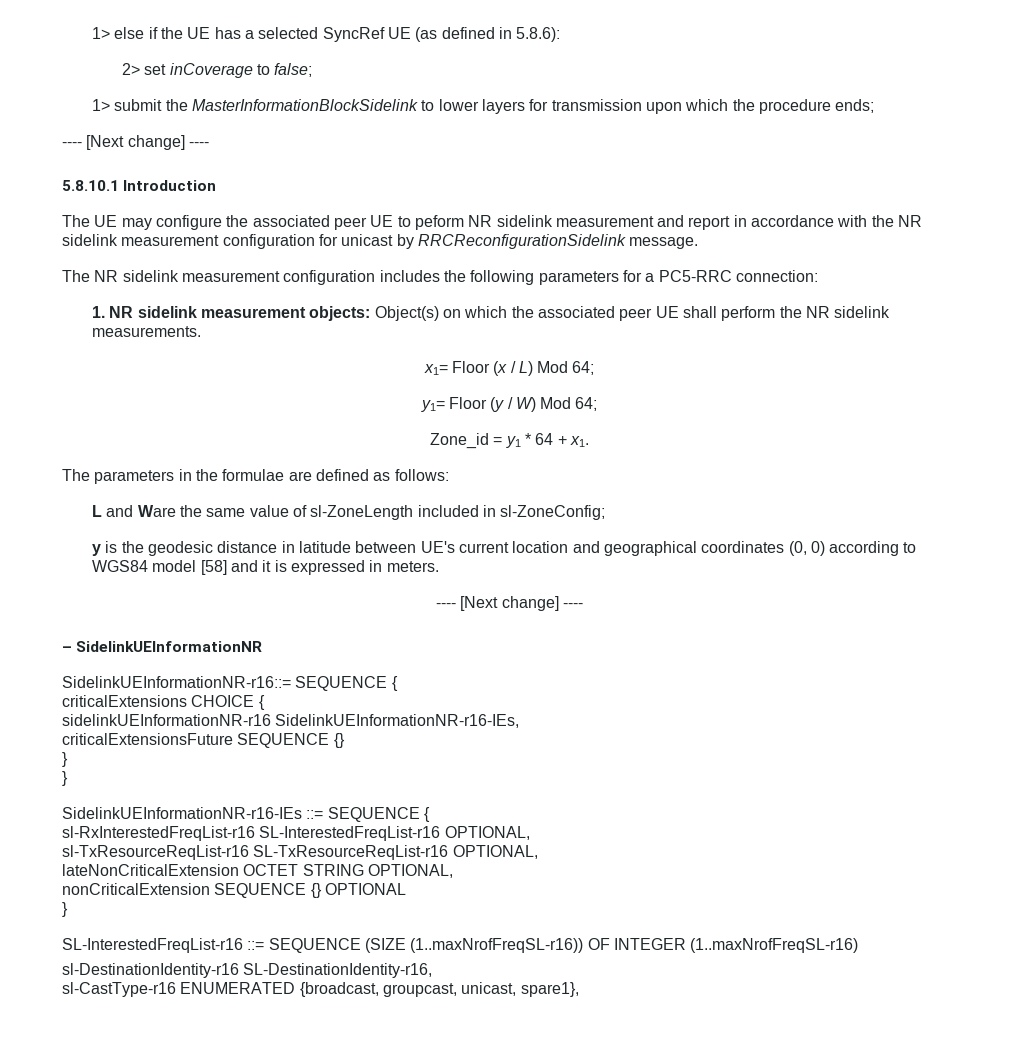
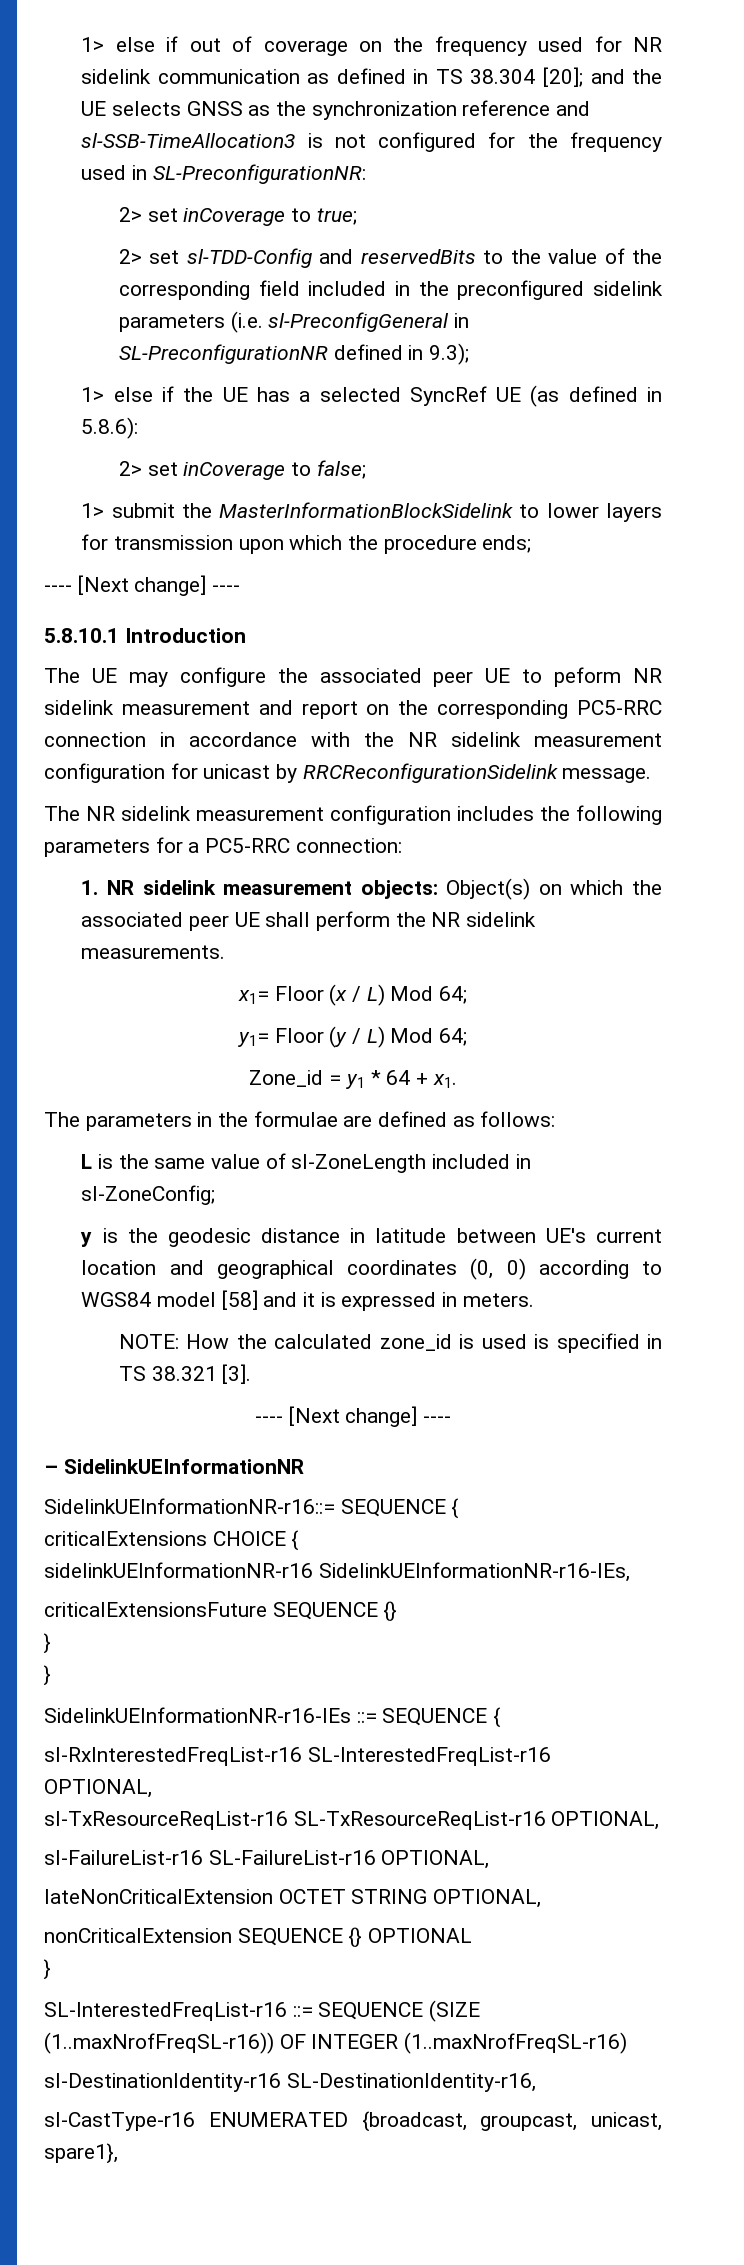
+ 1> else if out of coverage on the frequency used for NR sidelink communication as defined in TS 38.304 [20]; and the UE selects GNSS as the synchronization reference and sl-SSB-TimeAllocation3 is not configured for the frequency used in SL-PreconfigurationNR:
+ 2> set inCoverage to true;
+ 2> set sl-TDD-Config and reservedBits to the value of the corresponding field included in the preconfigured sidelink parameters (i.e. sl-PreconfigGeneral in SL-PreconfigurationNR defined in 9.3);
- The UE may configure the associated peer UE to peform NR sidelink measurement and report in accordance with the NR sidelink measurement configuration for unicast by RRCReconfigurationSidelink message.
+ The UE may configure the associated peer UE to peform NR sidelink measurement and report on the corresponding PC5-RRC connection in accordance with the NR sidelink measurement configuration for unicast by RRCReconfigurationSidelink message.
- y1= Floor (y / W) Mod 64;
+ y1= Floor (y / L) Mod 64;
- L and Ware the same value of sl-ZoneLength included in sl-ZoneConfig;
+ L is the same value of sl-ZoneLength included in sl-ZoneConfig;
+ NOTE: How the calculated zone_id is used is specified in TS 38.321 [3].
+ sl-FailureList-r16 SL-FailureList-r16 OPTIONAL,

